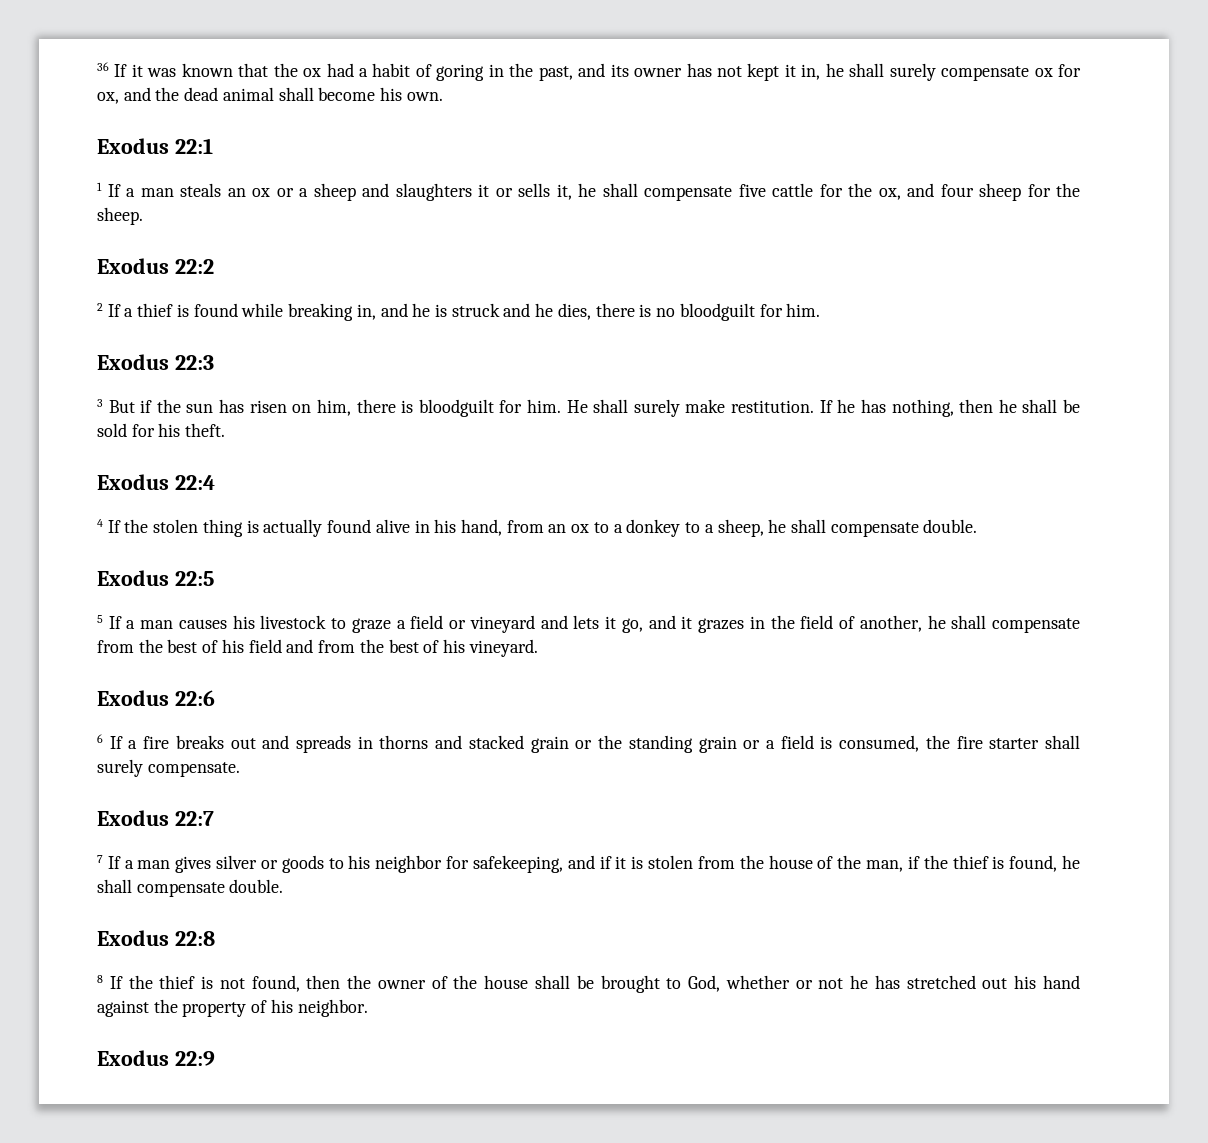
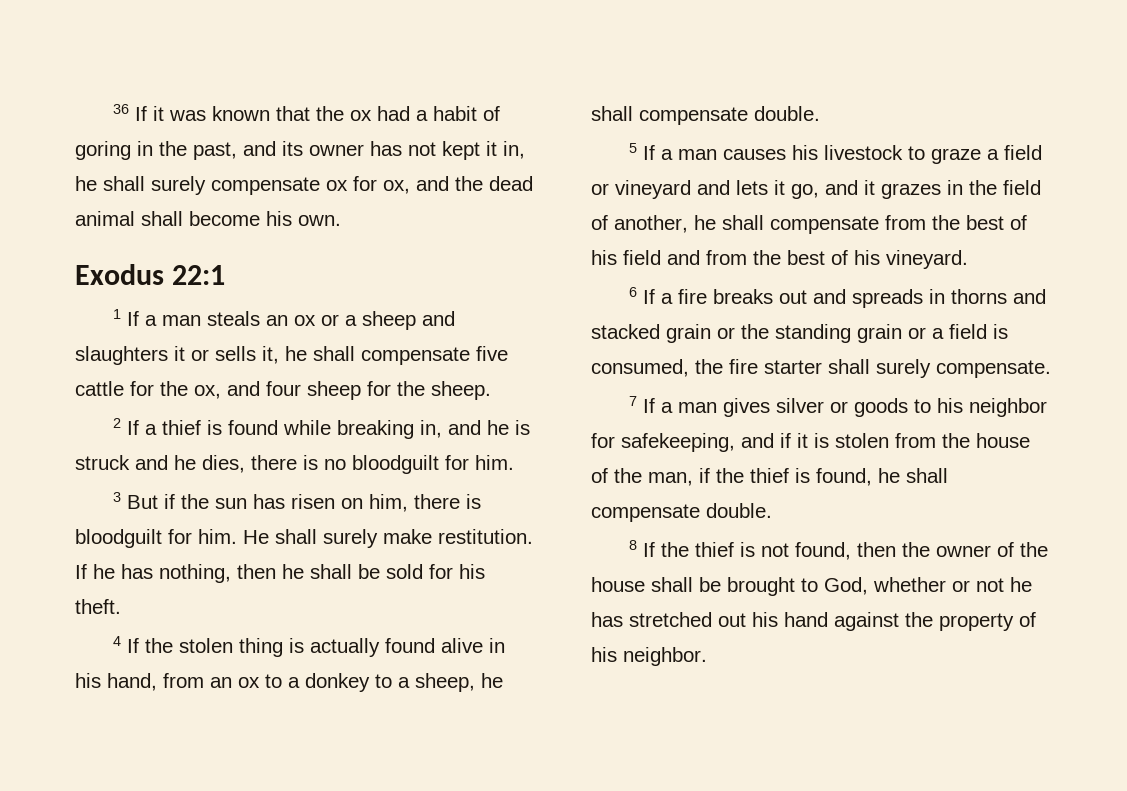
- Exodus 22:2
- Exodus 22:3
- Exodus 22:4
- Exodus 22:5
- Exodus 22:6
- Exodus 22:7
- Exodus 22:8
- Exodus 22:9

